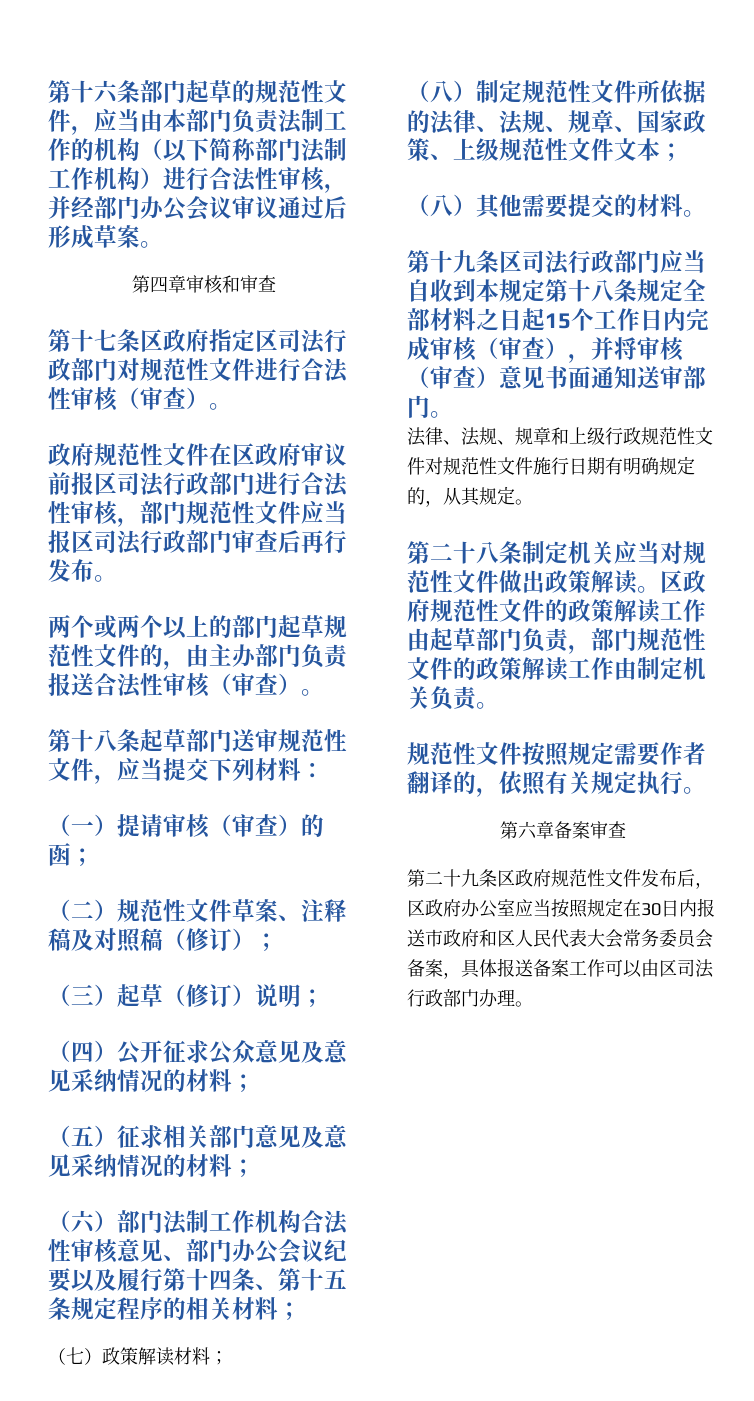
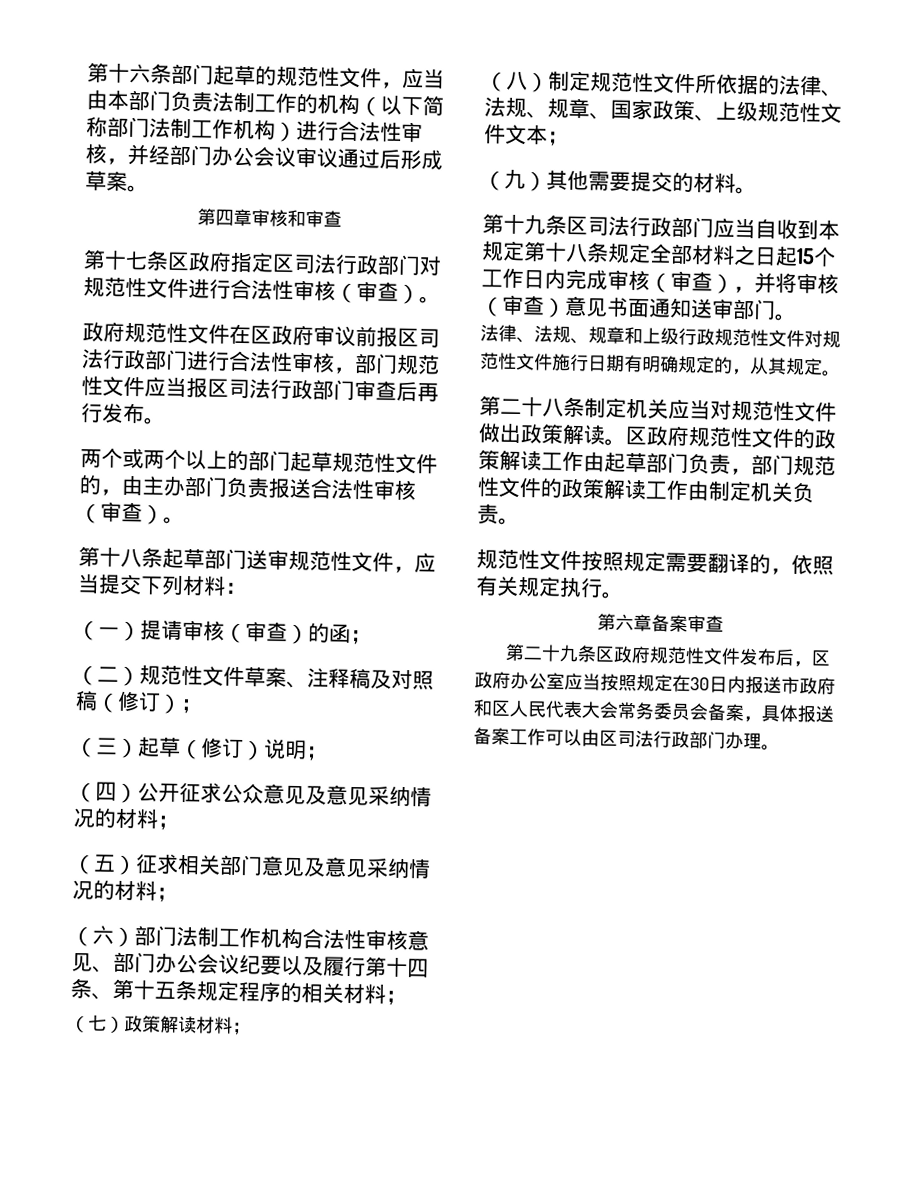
- （八）其他需要提交的材料。
+ （九）其他需要提交的材料。
- 规范性文件按照规定需要作者翻译的，依照有关规定执行。
+ 规范性文件按照规定需要翻译的，依照有关规定执行。

